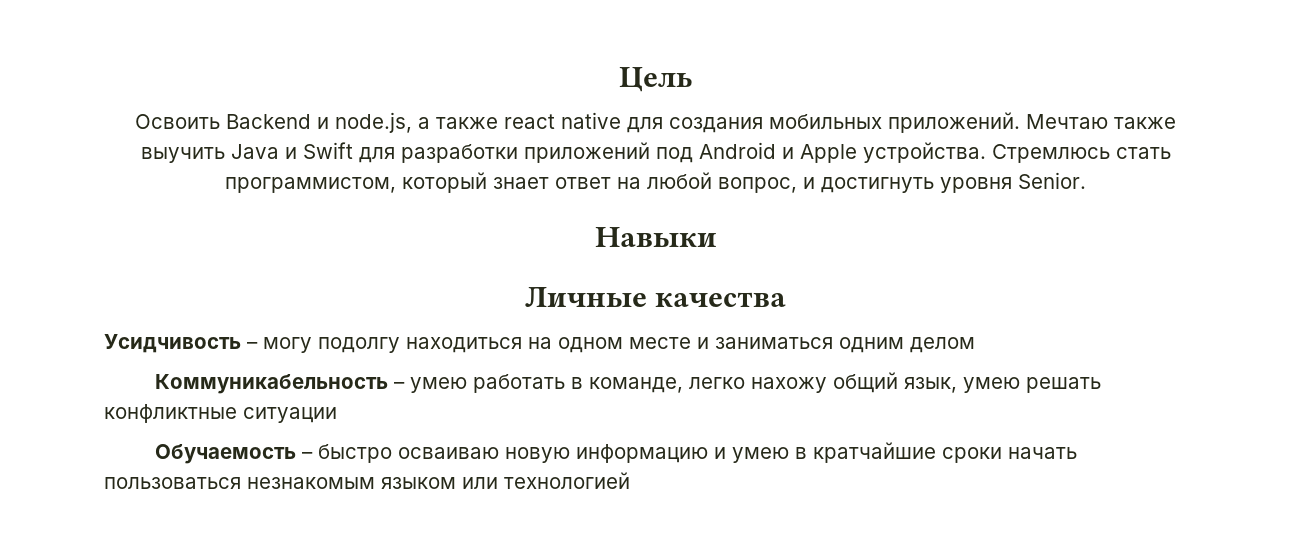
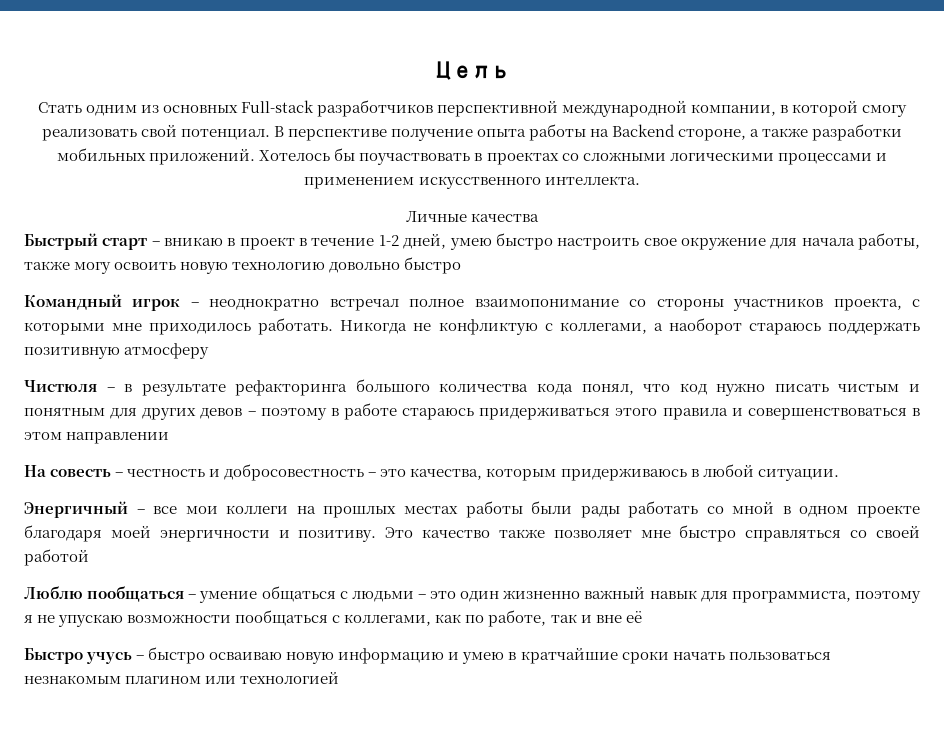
- Освоить Backend и node.js, а также react native для создания мобильных приложений. Мечтаю также выучить Java и Swift для разработки приложений под Android и Apple устройства. Стремлюсь стать программистом, который знает ответ на любой вопрос, и достигнуть уровня Senior.
- Навыки
+ Стать одним из основных Full-stack разработчиков перспективной международной компании, в которой смогу реализовать свой потенциал. В перспективе получение опыта работы на Backend стороне, а также разработки мобильных приложений. Хотелось бы поучаствовать в проектах со сложными логическими процессами и применением искусственного интеллекта.
  Личные качества
- Усидчивость – могу подолгу находиться на одном месте и заниматься одним делом
- Коммуникабельность – умею работать в команде, легко нахожу общий язык, умею решать конфликтные ситуации
- Обучаемость – быстро осваиваю новую информацию и умею в кратчайшие сроки начать пользоваться незнакомым языком или технологией
+ Быстрый старт – вникаю в проект в течение 1-2 дней, умею быстро настроить свое окружение для начала работы, также могу освоить новую технологию довольно быстро
+ Командный игрок – неоднократно встречал полное взаимопонимание со стороны участников проекта, с которыми мне приходилось работать. Никогда не конфликтую с коллегами, а наоборот стараюсь поддержать позитивную атмосферу
+ Чистюля – в результате рефакторинга большого количества кода понял, что код нужно писать чистым и понятным для других девов – поэтому в работе стараюсь придерживаться этого правила и совершенствоваться в этом направлении
+ На совесть – честность и добросовестность – это качества, которым придерживаюсь в любой ситуации.
+ Энергичный – все мои коллеги на прошлых местах работы были рады работать со мной в одном проекте благодаря моей энергичности и позитиву. Это качество также позволяет мне быстро справляться со своей работой
+ Люблю пообщаться – умение общаться с людьми – это один жизненно важный навык для программиста, поэтому я не упускаю возможности пообщаться с коллегами, как по работе, так и вне её
+ Быстро учусь – быстро осваиваю новую информацию и умею в кратчайшие сроки начать пользоваться незнакомым плагином или технологией

